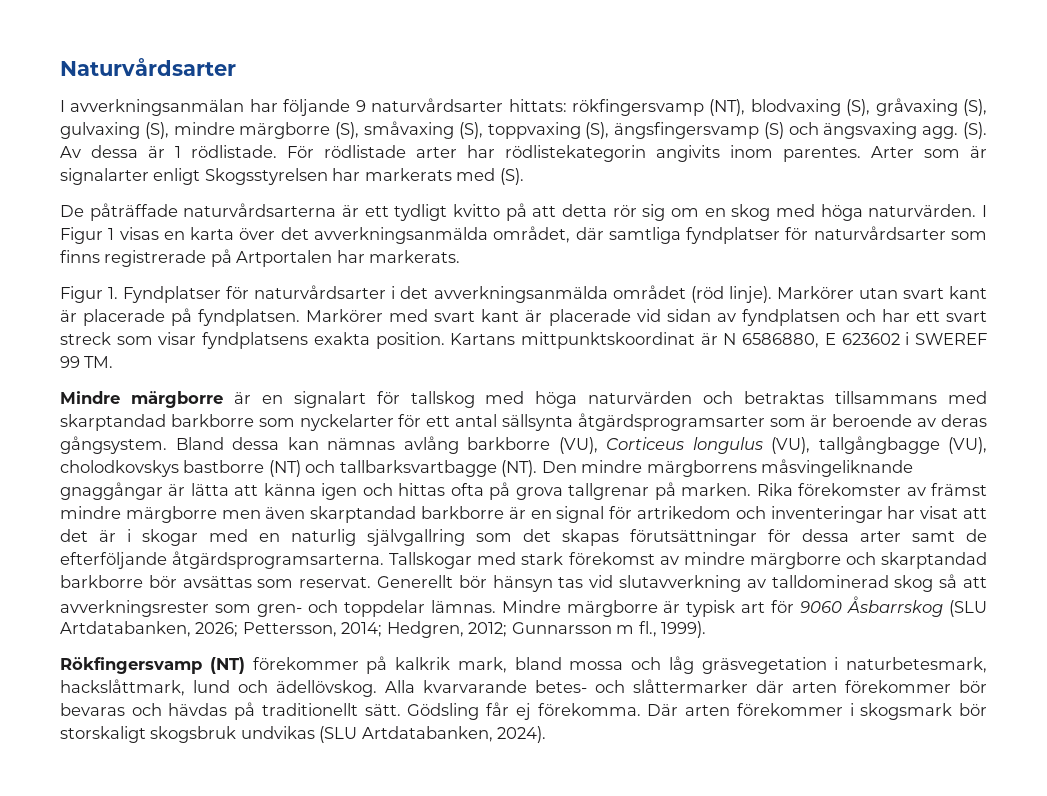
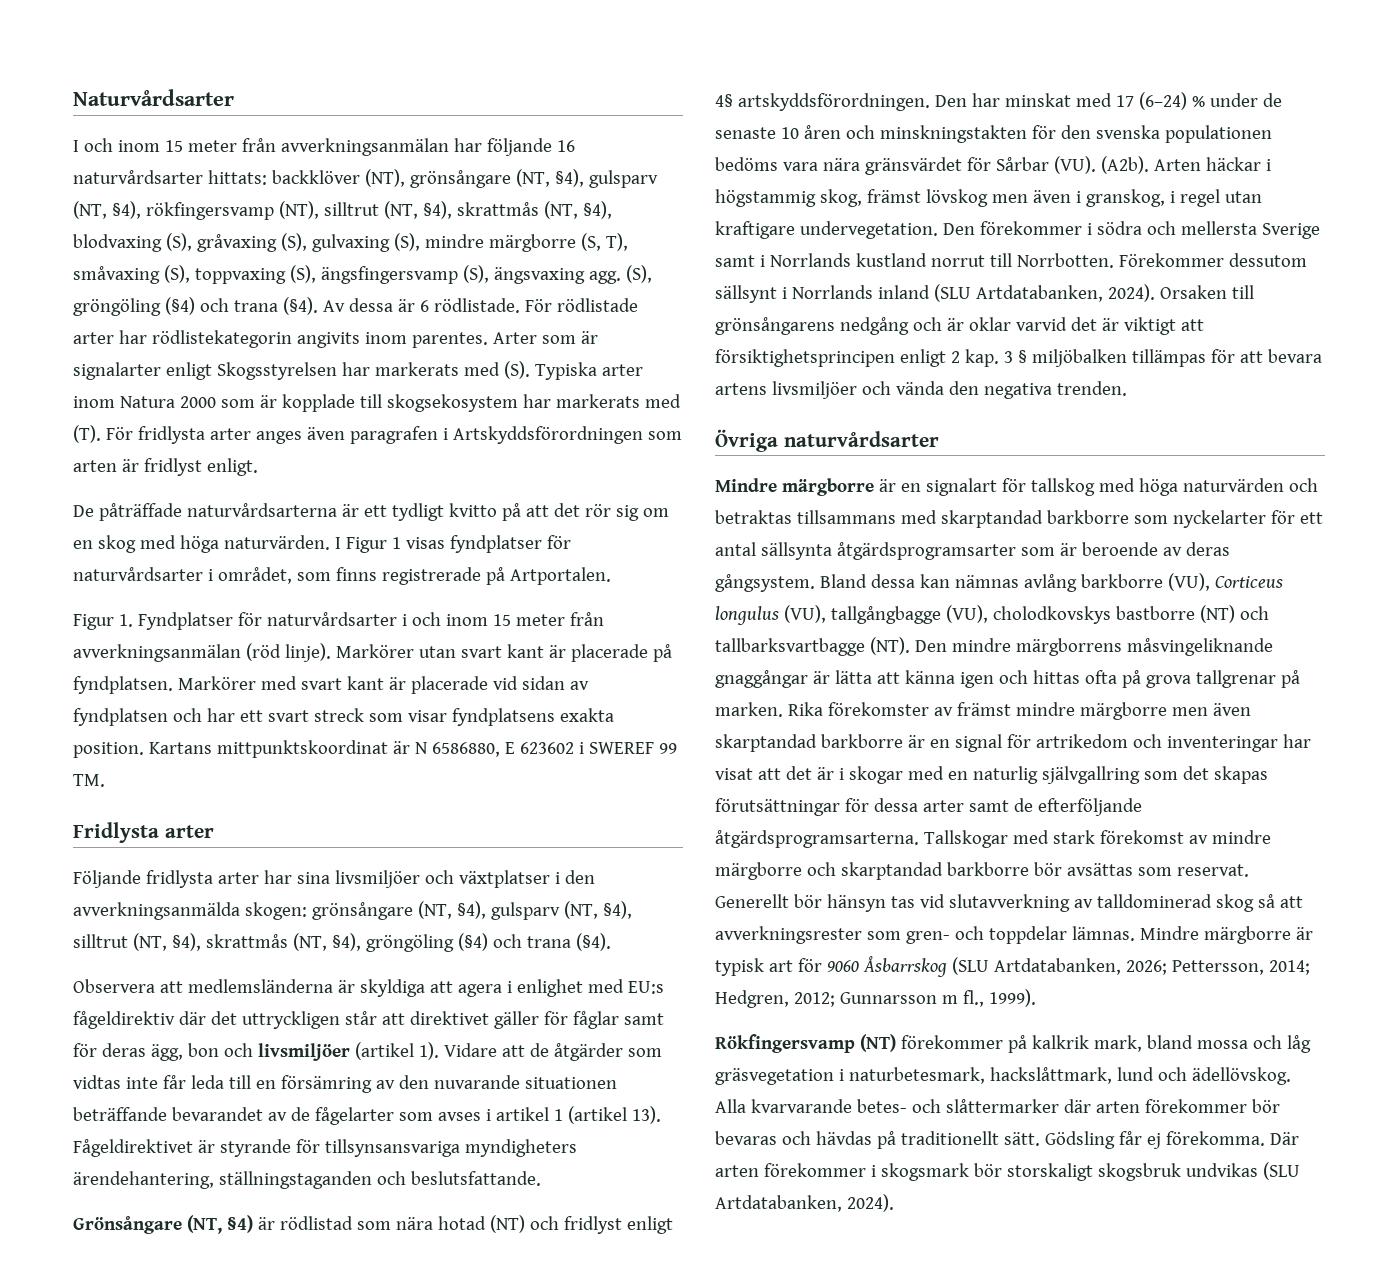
- I avverkningsanmälan har följande 9 naturvårdsarter hittats: rökfingersvamp (NT), blodvaxing (S), gråvaxing (S), gulvaxing (S), mindre märgborre (S), småvaxing (S), toppvaxing (S), ängsfingersvamp (S) och ängsvaxing agg. (S). Av dessa är 1 rödlistade.
+ I och inom 15 meter från avverkningsanmälan har följande 16 naturvårdsarter hittats: backklöver (NT), grönsångare (NT, §4), gulsparv (NT, §4), rökfingersvamp (NT), silltrut (NT, §4), skrattmås (NT, §4), blodvaxing (S), gråvaxing (S), gulvaxing (S), mindre märgborre (S, T), småvaxing (S), toppvaxing (S), ängsfingersvamp (S), ängsvaxing agg. (S), gröngöling (§4) och trana (§4). Av dessa är 6 rödlistade.
- Arter som är signalarter enligt Skogsstyrelsen har markerats med (S).
+ Arter som är signalarter enligt Skogsstyrelsen har markerats med (S). Typiska arter inom Natura 2000 som är kopplade till skogsekosystem har markerats med (T). För fridlysta arter anges även paragrafen i Artskyddsförordningen som arten är fridlyst enligt.
- De påträffade naturvårdsarterna är ett tydligt kvitto på att detta rör sig om en skog med höga naturvärden.
+ De påträffade naturvårdsarterna är ett tydligt kvitto på att det rör sig om en skog med höga naturvärden.
- I Figur 1 visas en karta över det avverkningsanmälda området, där samtliga fyndplatser för naturvårdsarter som finns registrerade på Artportalen har markerats.
+ I Figur 1 visas fyndplatser för naturvårdsarter i området, som finns registrerade på Artportalen.
- Figur 1. Fyndplatser för naturvårdsarter i det avverkningsanmälda området (röd linje).
+ Figur 1. Fyndplatser för naturvårdsarter i och inom 15 meter från avverkningsanmälan (röd linje).
+ Fridlysta arter
+ Följande fridlysta arter har sina livsmiljöer och växtplatser i den avverkningsanmälda skogen: grönsångare (NT, §4), gulsparv (NT, §4), silltrut (NT, §4), skrattmås (NT, §4), gröngöling (§4) och trana (§4).
+ Observera att medlemsländerna är skyldiga att agera i enlighet med EU:s fågeldirektiv där det uttryckligen står att direktivet gäller för fåglar samt för deras ägg, bon och livsmiljöer (artikel 1). Vidare att de åtgärder som vidtas inte får leda till en försämring av den nuvarande situationen beträffande bevarandet av de fågelarter som avses i artikel 1 (artikel 13). Fågeldirektivet är styrande för tillsynsansvariga myndigheters ärendehantering, ställningstaganden och beslutsfattande.
+ Grönsångare (NT, §4) är rödlistad som nära hotad (NT) och fridlyst enligt 4§ artskyddsförordningen. Den har minskat med 17 (6–24) % under de senaste 10 åren och minskningstakten för den svenska populationen bedöms vara nära gränsvärdet för Sårbar (VU). (A2b). Arten häckar i högstammig skog, främst lövskog men även i granskog, i regel utan kraftigare undervegetation. Den förekommer i södra och mellersta Sverige samt i Norrlands kustland norrut till Norrbotten. Förekommer dessutom sällsynt i Norrlands inland (SLU Artdatabanken, 2024). Orsaken till grönsångarens nedgång och är oklar varvid det är viktigt att försiktighetsprincipen enligt 2 kap. 3 § miljöbalken tillämpas för att bevara artens livsmiljöer och vända den negativa trenden.
+ Övriga naturvårdsarter

